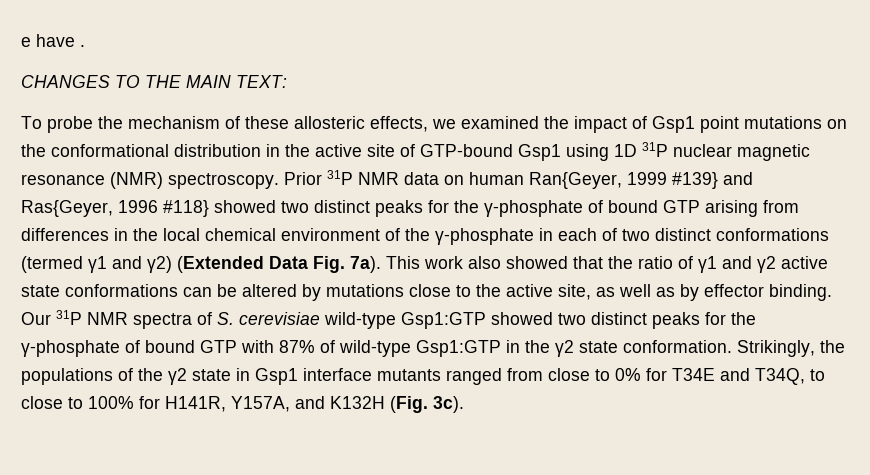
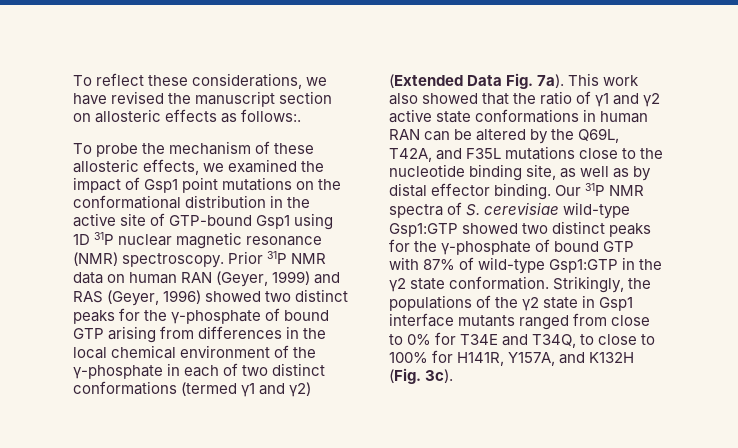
- e have .
- CHANGES TO THE MAIN TEXT:
+ To reflect these considerations, we have revised the manuscript section on allosteric effects as follows:.
- Prior 31P NMR data on human Ran{Geyer, 1999 #139} and Ras{Geyer, 1996 #118} showed two distinct peaks for the γ-phosphate of bound GTP arising from differences in the local chemical environment of the γ-phosphate in each of two distinct conformations (termed γ1 and γ2) (Extended Data Fig. 7a).
+ Prior 31P NMR data on human RAN (Geyer, 1999) and RAS (Geyer, 1996) showed two distinct peaks for the γ-phosphate of bound GTP arising from differences in the local chemical environment of the γ-phosphate in each of two distinct conformations (termed γ1 and γ2) (Extended Data Fig. 7a).
- This work also showed that the ratio of γ1 and γ2 active state conformations can be altered by mutations close to the active site, as well as by effector binding.
+ This work also showed that the ratio of γ1 and γ2 active state conformations in human RAN can be altered by the Q69L, T42A, and F35L mutations close to the nucleotide binding site, as well as by distal effector binding.

